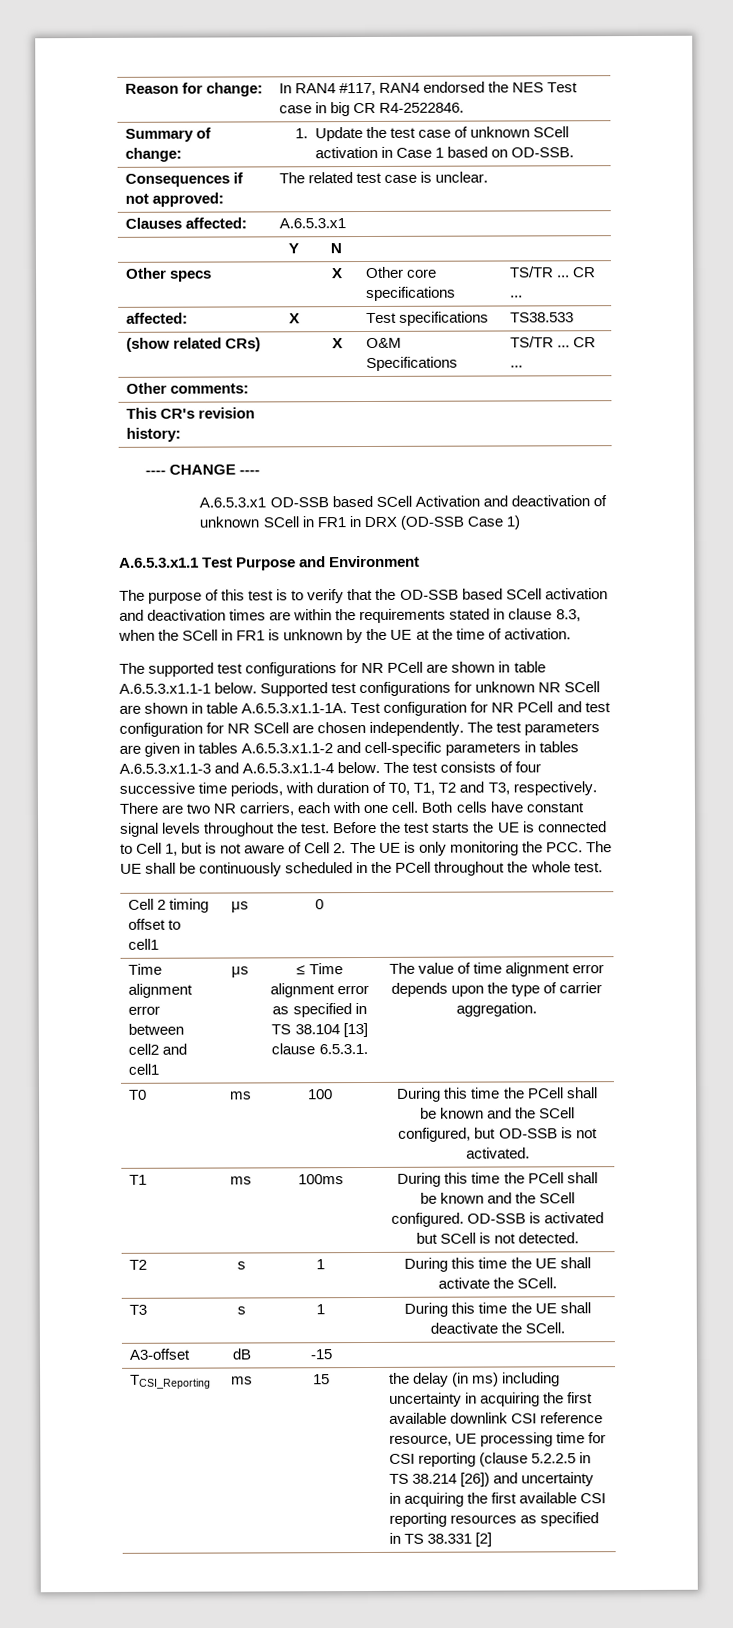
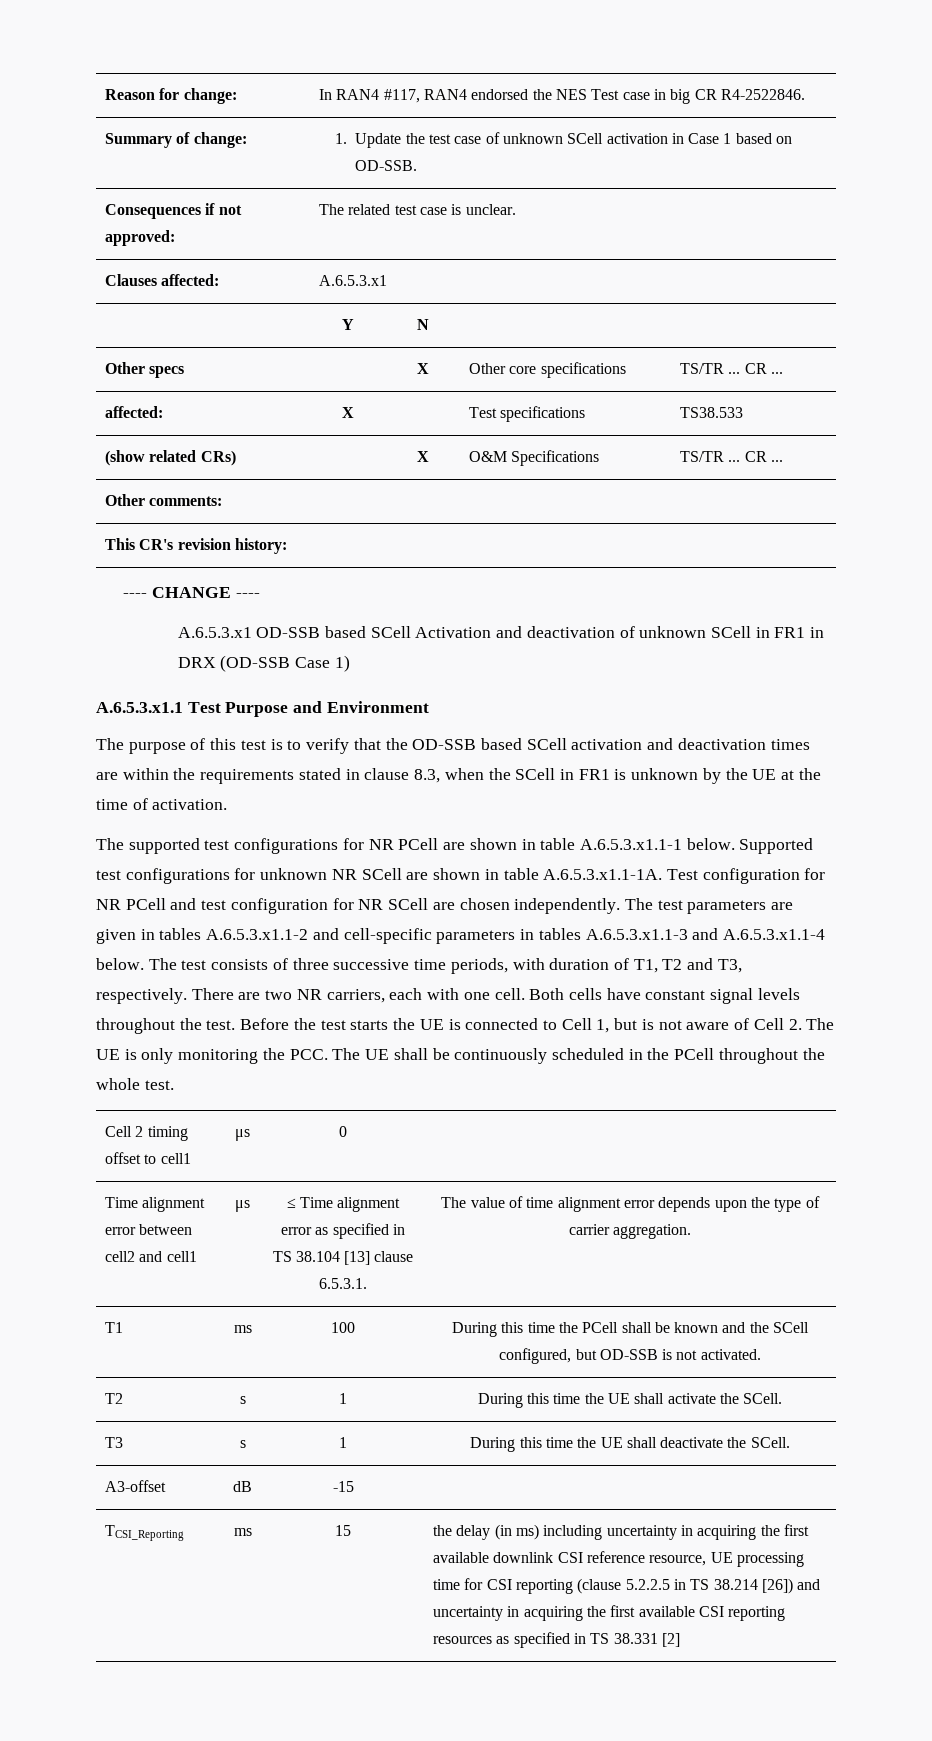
- The test consists of four successive time periods, with duration of T0, T1, T2 and T3, respectively.
+ The test consists of three successive time periods, with duration of T1, T2 and T3, respectively.
- T0 | ms | 100 | During this time the PCell shall be known and the SCell configured, but OD-SSB is not activated.
+ T1 | ms | 100 | During this time the PCell shall be known and the SCell configured, but OD-SSB is not activated.
- T1 | ms | 100ms | During this time the PCell shall be known and the SCell configured. OD-SSB is activated but SCell is not detected.

